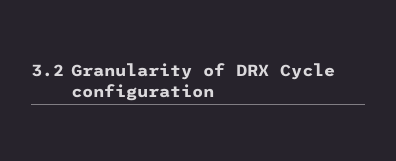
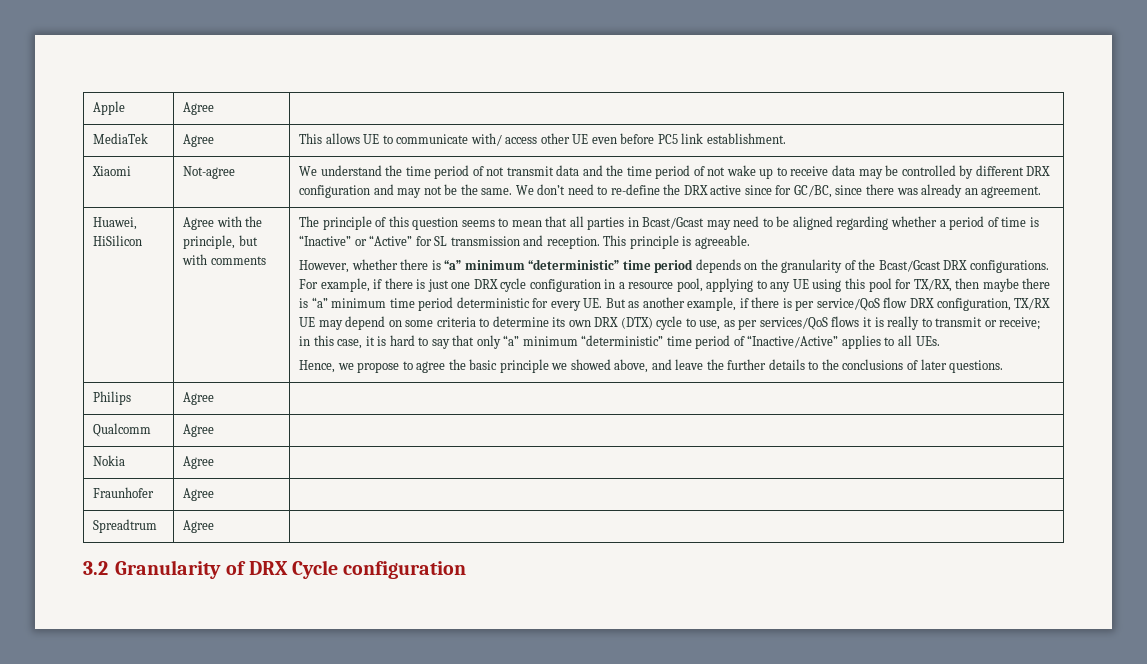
+ Apple | Agree |
+ MediaTek | Agree | This allows UE to communicate with/ access other UE even before PC5 link establishment.
+ Xiaomi | Not-agree | We understand the time period of not transmit data and the time period of not wake up to receive data may be controlled by different DRX configuration and may not be the same. We don’t need to re-define the DRX active since for GC/BC, since there was already an agreement.
+ Huawei, HiSilicon | Agree with the principle, but with comments | The principle of this question seems to mean that all parties in Bcast/Gcast may need to be aligned regarding whether a period of time is “Inactive” or “Active” for SL transmission and reception. This principle is agreeable.
+ However, whether there is “a” minimum “deterministic” time period depends on the granularity of the Bcast/Gcast DRX configurations. For example, if there is just one DRX cycle configuration in a resource pool, applying to any UE using this pool for TX/RX, then maybe there is “a” minimum time period deterministic for every UE. But as another example, if there is per service/QoS flow DRX configuration, TX/RX UE may depend on some criteria to determine its own DRX (DTX) cycle to use, as per services/QoS flows it is really to transmit or receive; in this case, it is hard to say that only “a” minimum “deterministic” time period of “Inactive/Active” applies to all UEs.
+ Hence, we propose to agree the basic principle we showed above, and leave the further details to the conclusions of later questions.
+ Philips | Agree |
+ Qualcomm | Agree |
+ Nokia | Agree |
+ Fraunhofer | Agree |
+ Spreadtrum | Agree |

